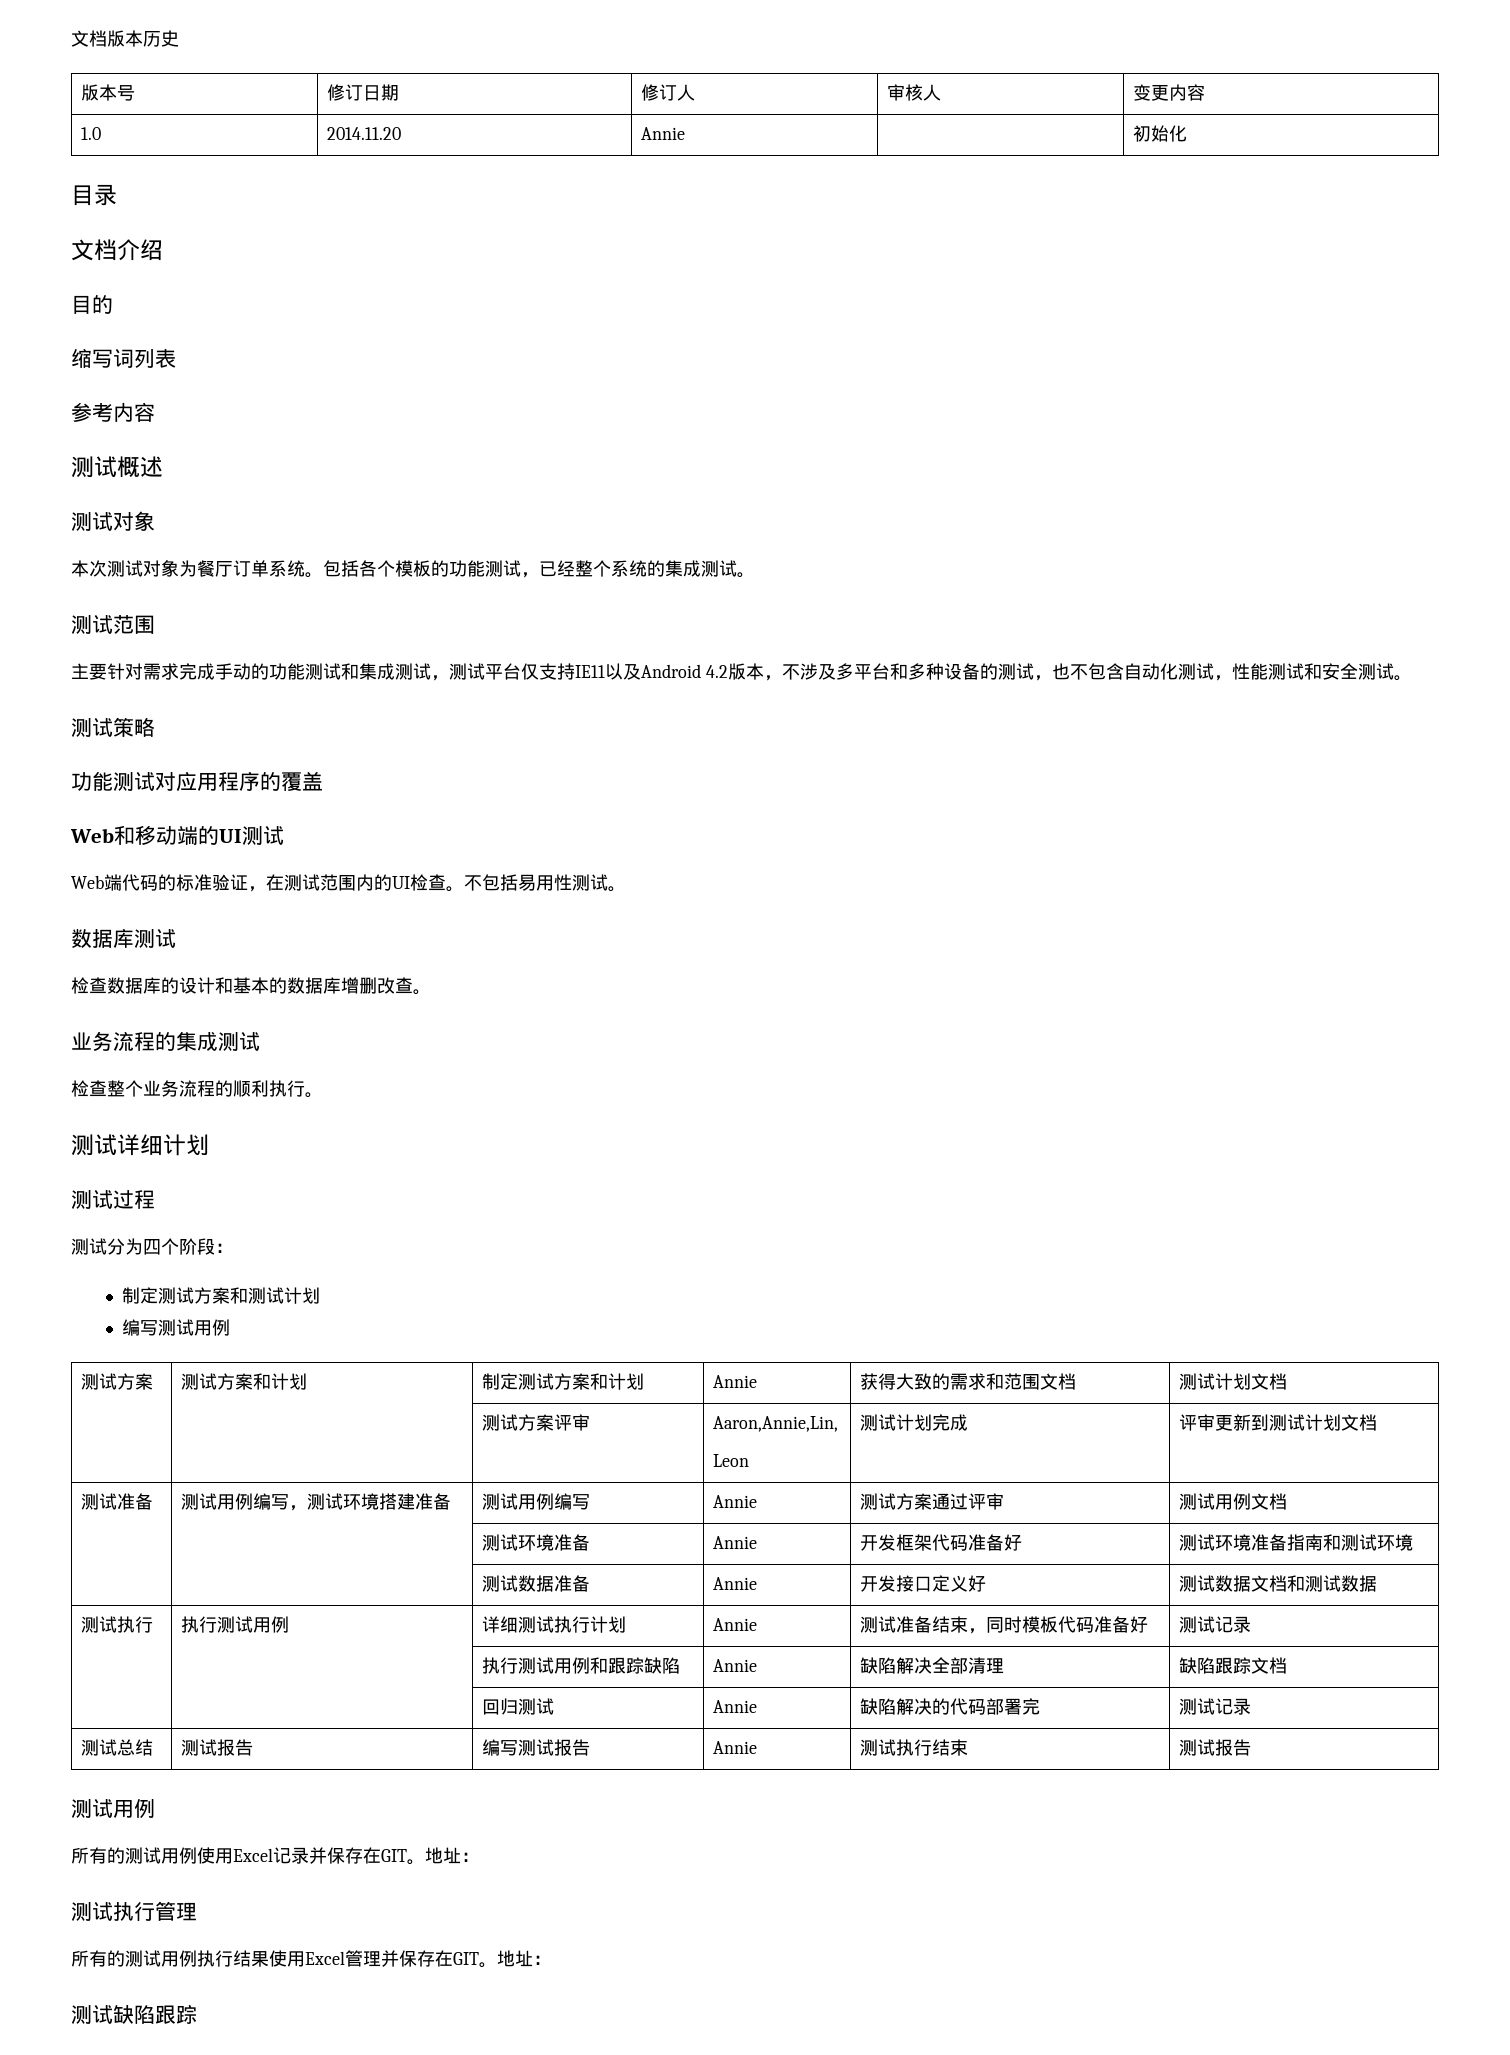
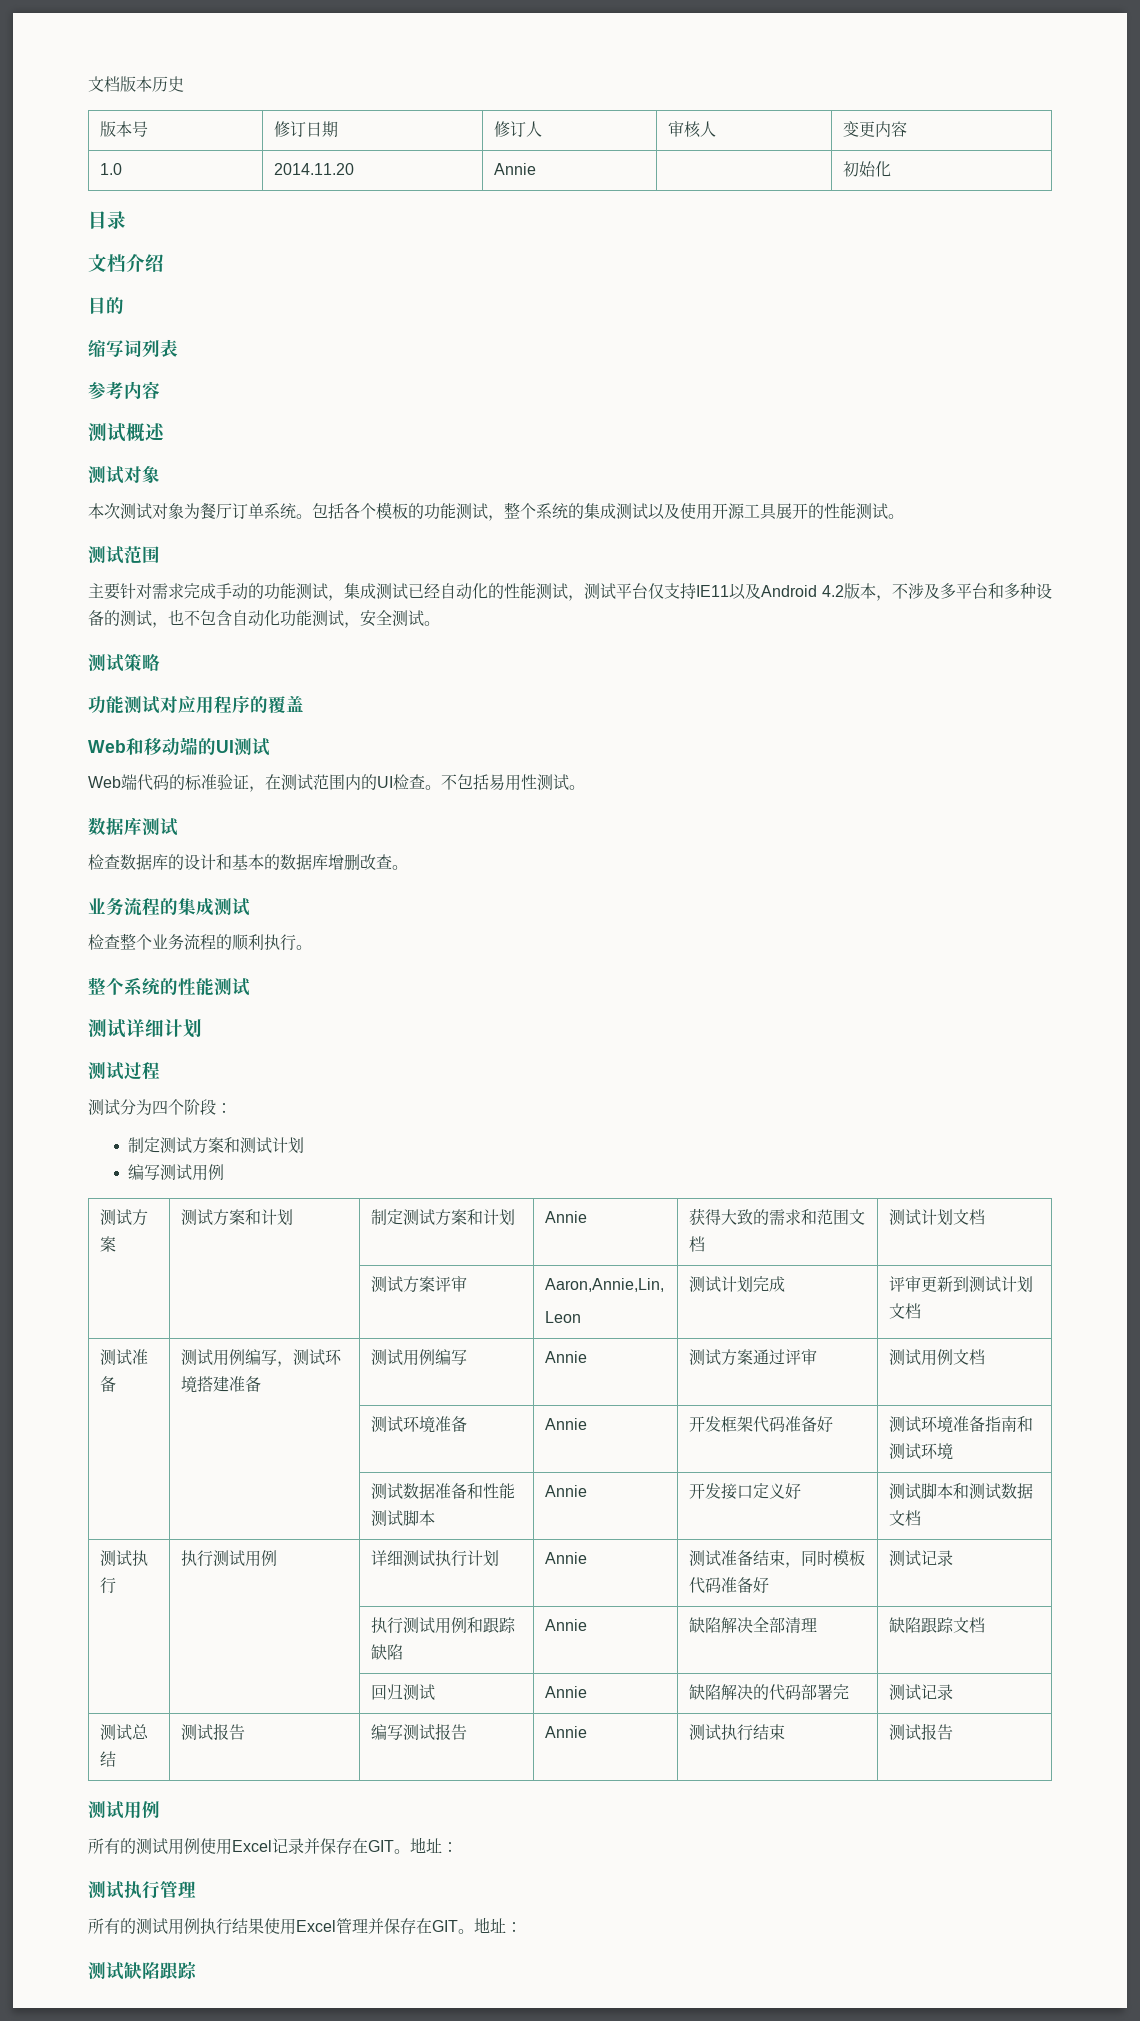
- 包括各个模板的功能测试，已经整个系统的集成测试。
+ 包括各个模板的功能测试，整个系统的集成测试以及使用开源工具展开的性能测试。
- 主要针对需求完成手动的功能测试和集成测试，测试平台仅支持IE11以及Android 4.2版本，不涉及多平台和多种设备的测试，也不包含自动化测试，性能测试和安全测试。
+ 主要针对需求完成手动的功能测试，集成测试已经自动化的性能测试，测试平台仅支持IE11以及Android 4.2版本，不涉及多平台和多种设备的测试，也不包含自动化功能测试，安全测试。
+ 整个系统的性能测试
- | | 测试数据准备 | Annie | 开发接口定义好 | 测试数据文档和测试数据
+ | | 测试数据准备和性能测试脚本 | Annie | 开发接口定义好 | 测试脚本和测试数据文档

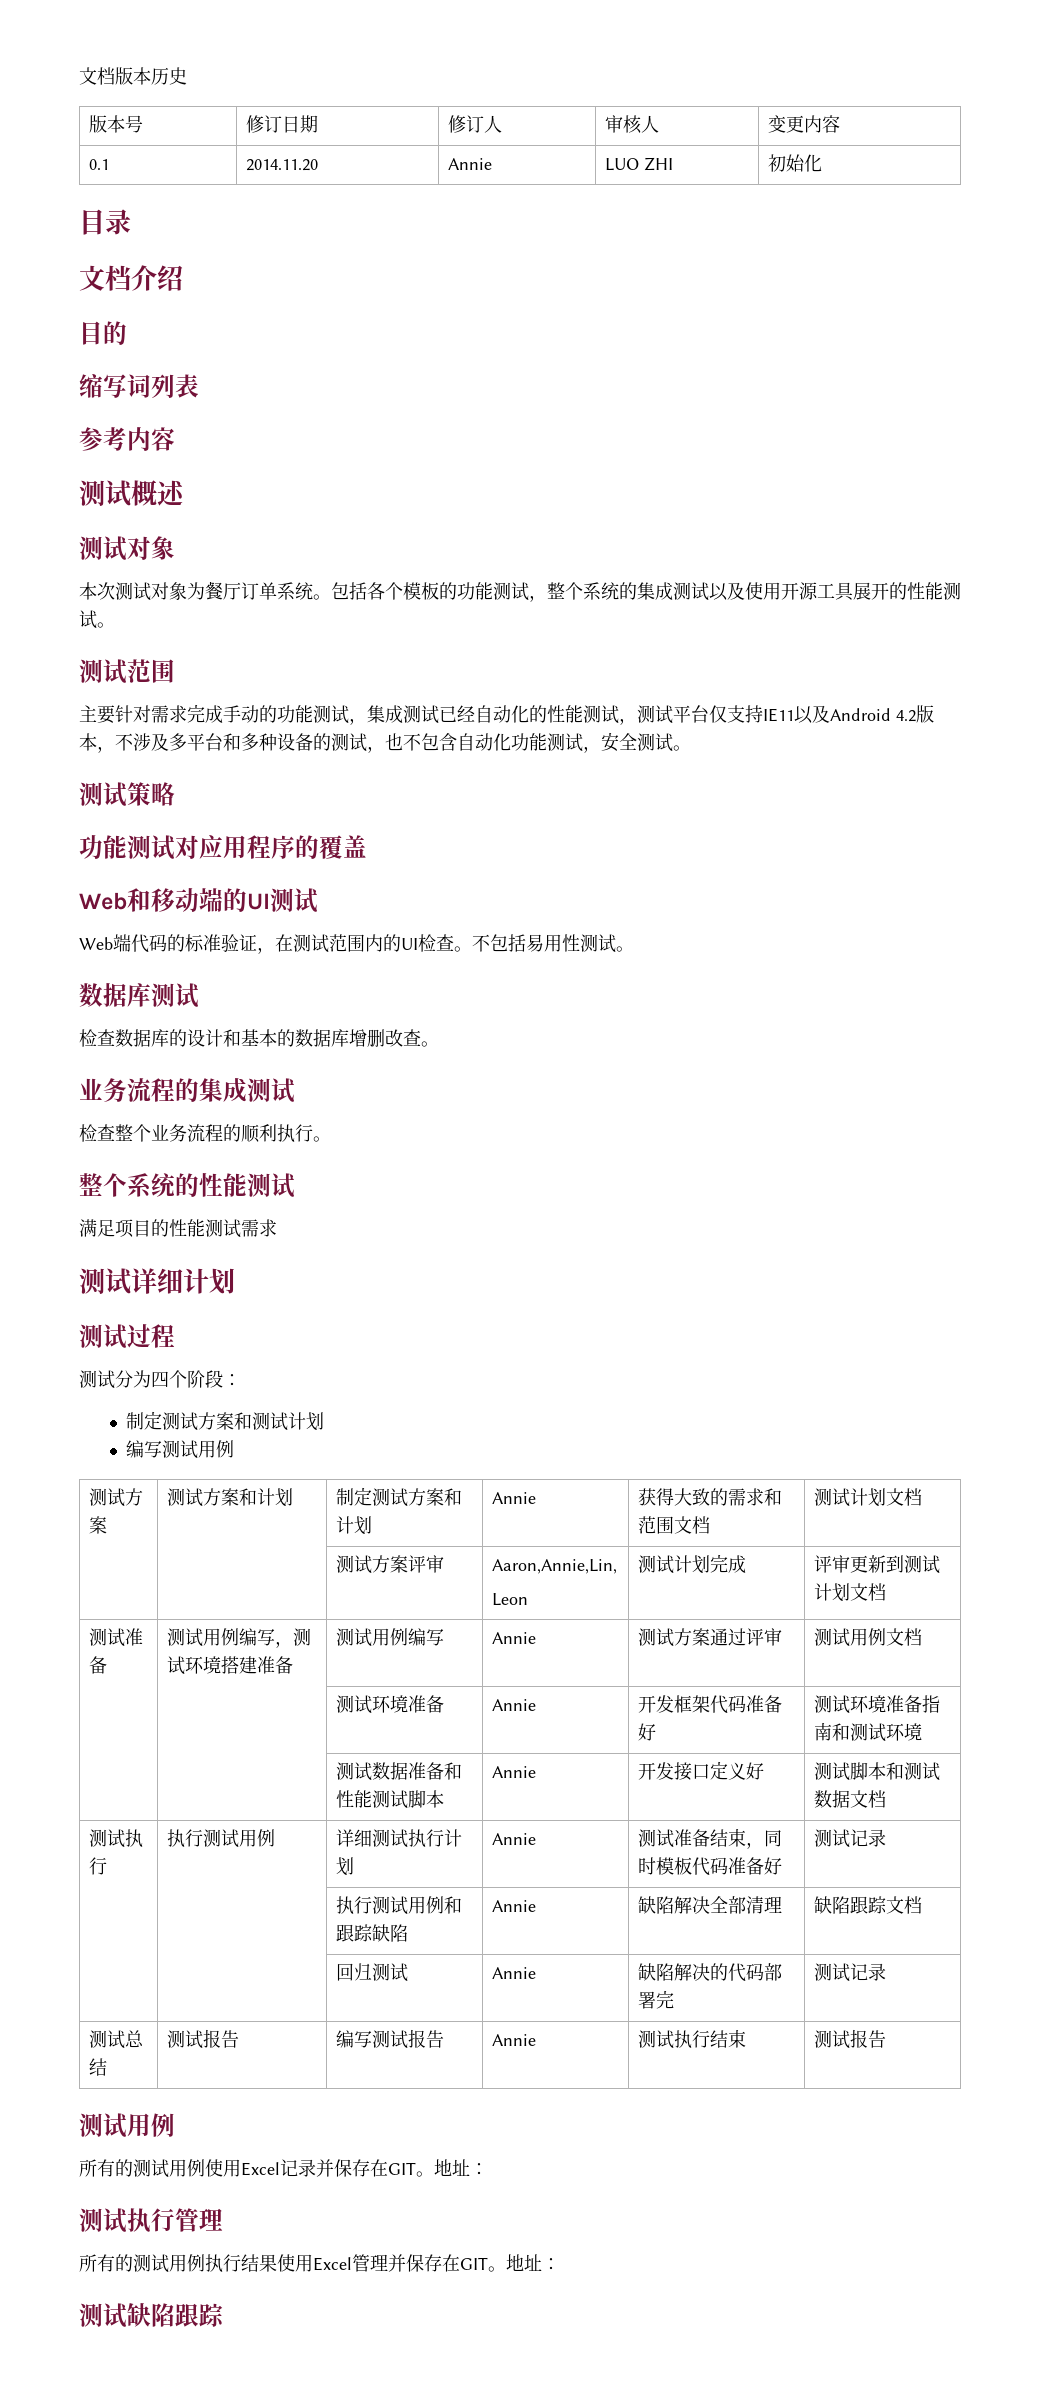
- 1.0 | 2014.11.20 | Annie | | 初始化
+ 0.1 | 2014.11.20 | Annie | LUO ZHI | 初始化
+ 满足项目的性能测试需求

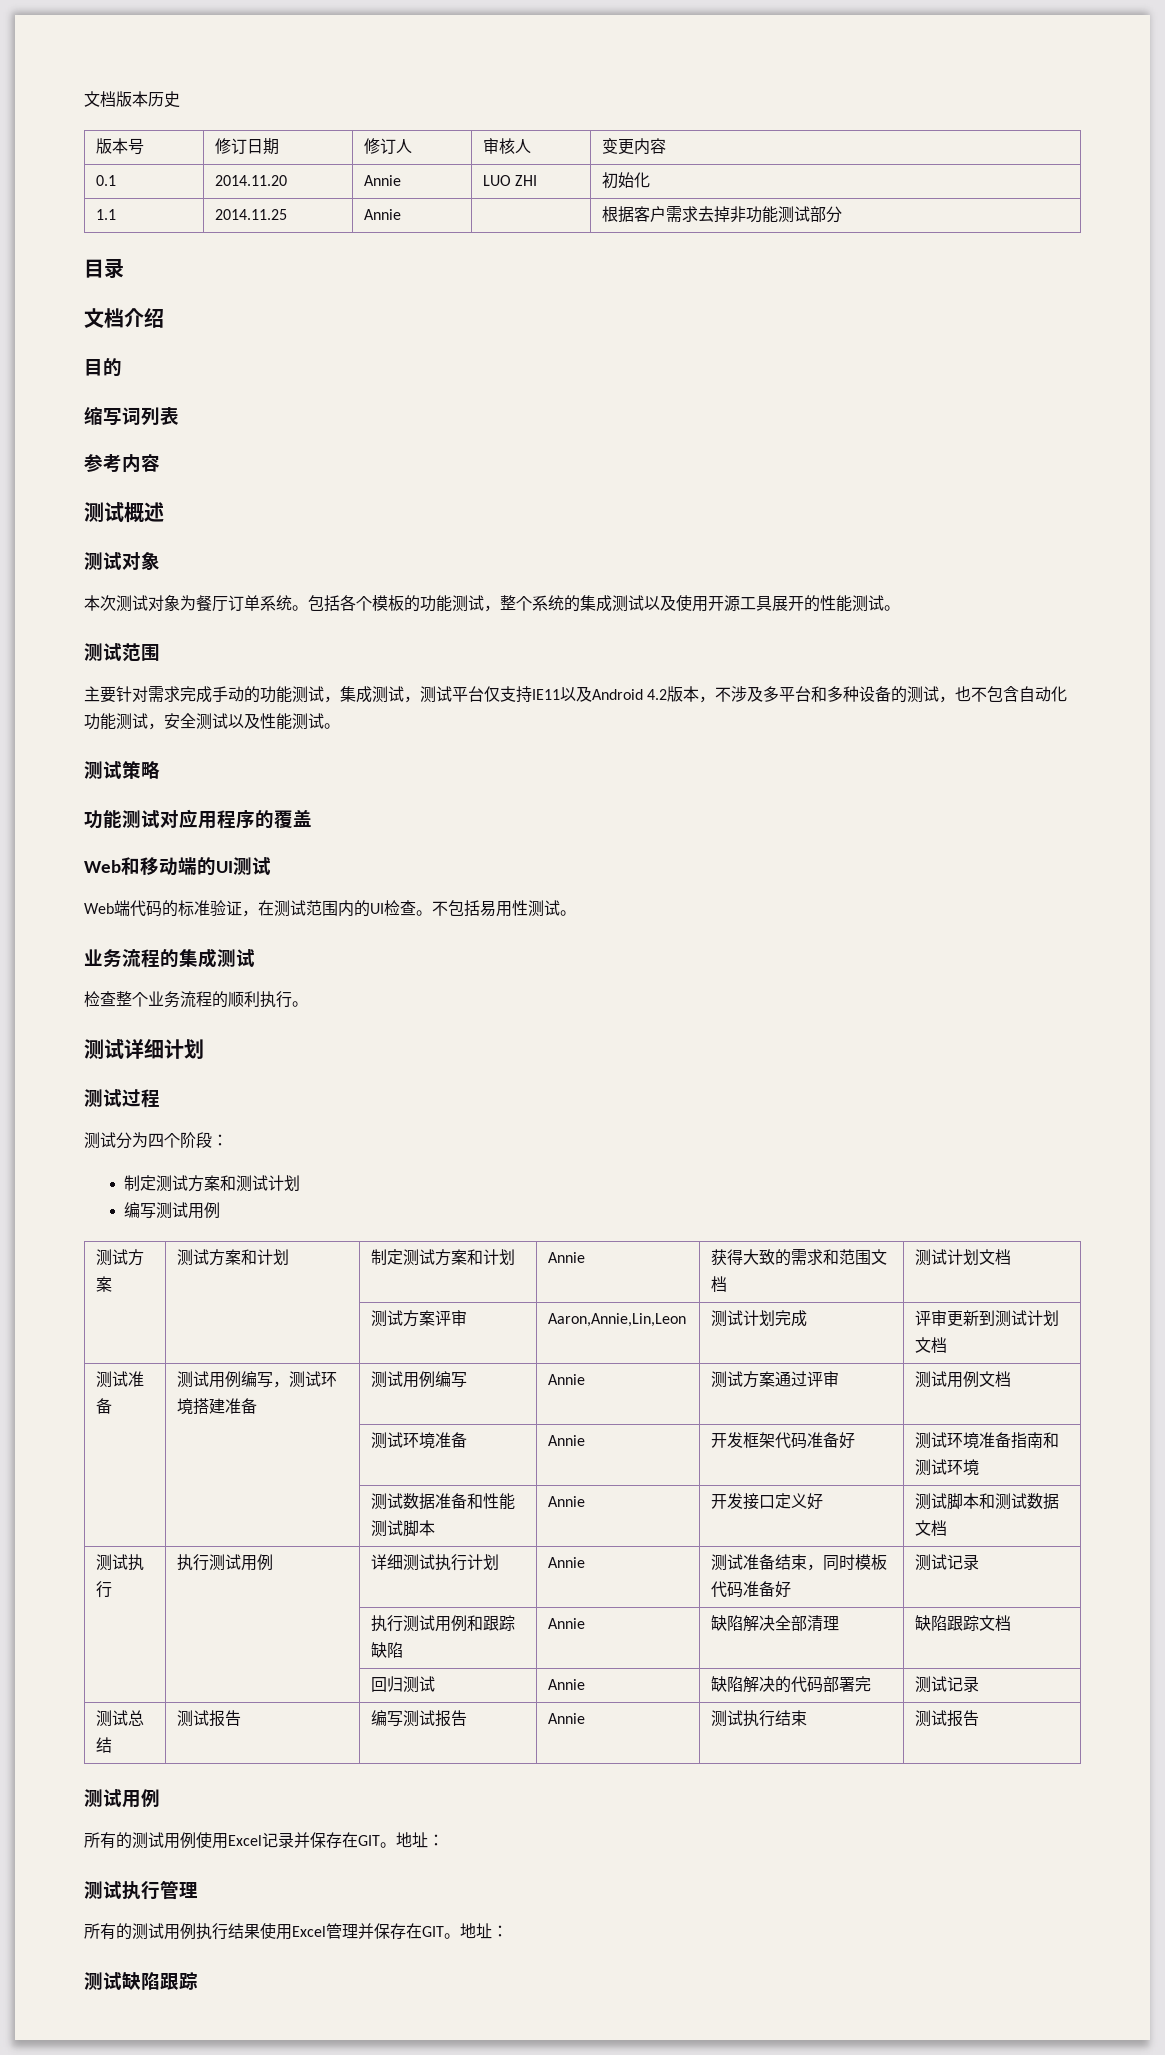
+ 1.1 | 2014.11.25 | Annie | | 根据客户需求去掉非功能测试部分
- 主要针对需求完成手动的功能测试，集成测试已经自动化的性能测试，测试平台仅支持IE11以及Android 4.2版本，不涉及多平台和多种设备的测试，也不包含自动化功能测试，安全测试。
+ 主要针对需求完成手动的功能测试，集成测试，测试平台仅支持IE11以及Android 4.2版本，不涉及多平台和多种设备的测试，也不包含自动化功能测试，安全测试以及性能测试。
- 数据库测试
- 检查数据库的设计和基本的数据库增删改查。
- 整个系统的性能测试
- 满足项目的性能测试需求
- | | 测试方案评审 | Aaron,Annie,Lin,
- Leon | 测试计划完成 | 评审更新到测试计划文档
+ | | 测试方案评审 | Aaron,Annie,Lin,Leon | 测试计划完成 | 评审更新到测试计划文档

